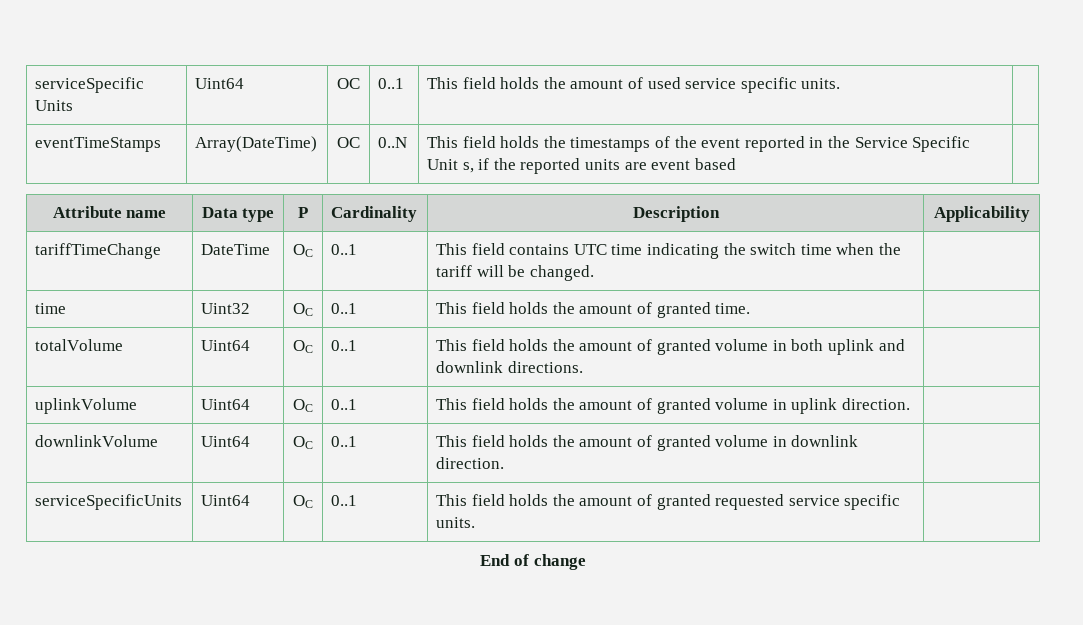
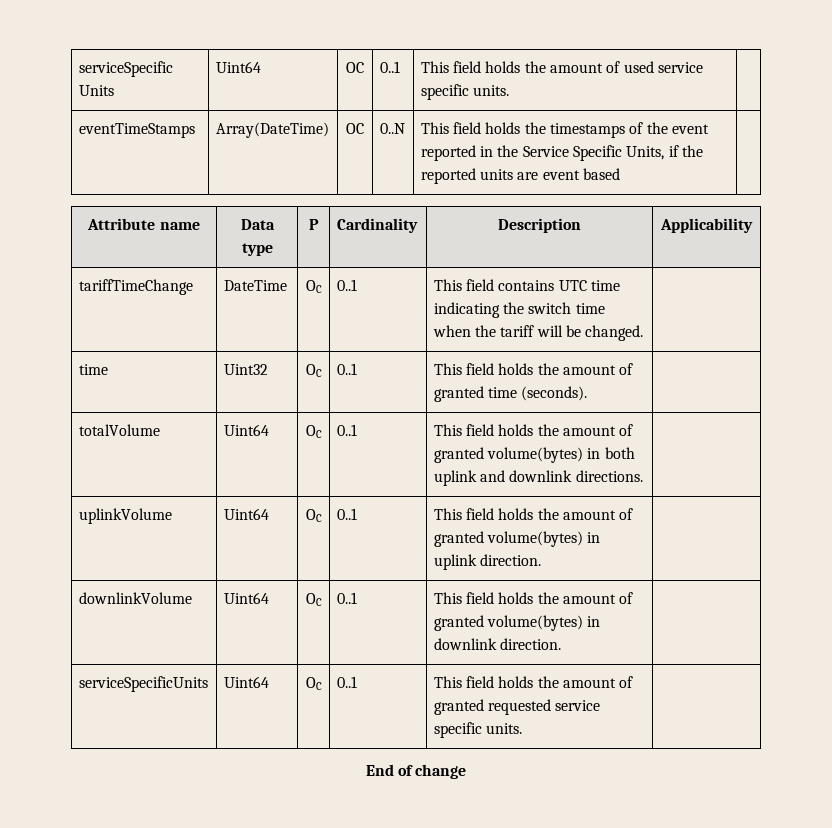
- eventTimeStamps | Array(DateTime) | OC | 0..N | This field holds the timestamps of the event reported in the Service Specific Unit s, if the reported units are event based |
+ eventTimeStamps | Array(DateTime) | OC | 0..N | This field holds the timestamps of the event reported in the Service Specific Units, if the reported units are event based |
- time | Uint32 | OC | 0..1 | This field holds the amount of granted time. |
+ time | Uint32 | OC | 0..1 | This field holds the amount of granted time (seconds). |
- totalVolume | Uint64 | OC | 0..1 | This field holds the amount of granted volume in both uplink and downlink directions. |
+ totalVolume | Uint64 | OC | 0..1 | This field holds the amount of granted volume(bytes) in both uplink and downlink directions. |
- uplinkVolume | Uint64 | OC | 0..1 | This field holds the amount of granted volume in uplink direction. |
+ uplinkVolume | Uint64 | OC | 0..1 | This field holds the amount of granted volume(bytes) in uplink direction. |
- downlinkVolume | Uint64 | OC | 0..1 | This field holds the amount of granted volume in downlink direction. |
+ downlinkVolume | Uint64 | OC | 0..1 | This field holds the amount of granted volume(bytes) in downlink direction. |

